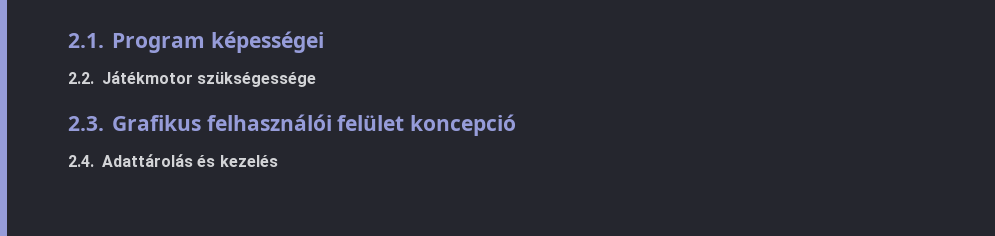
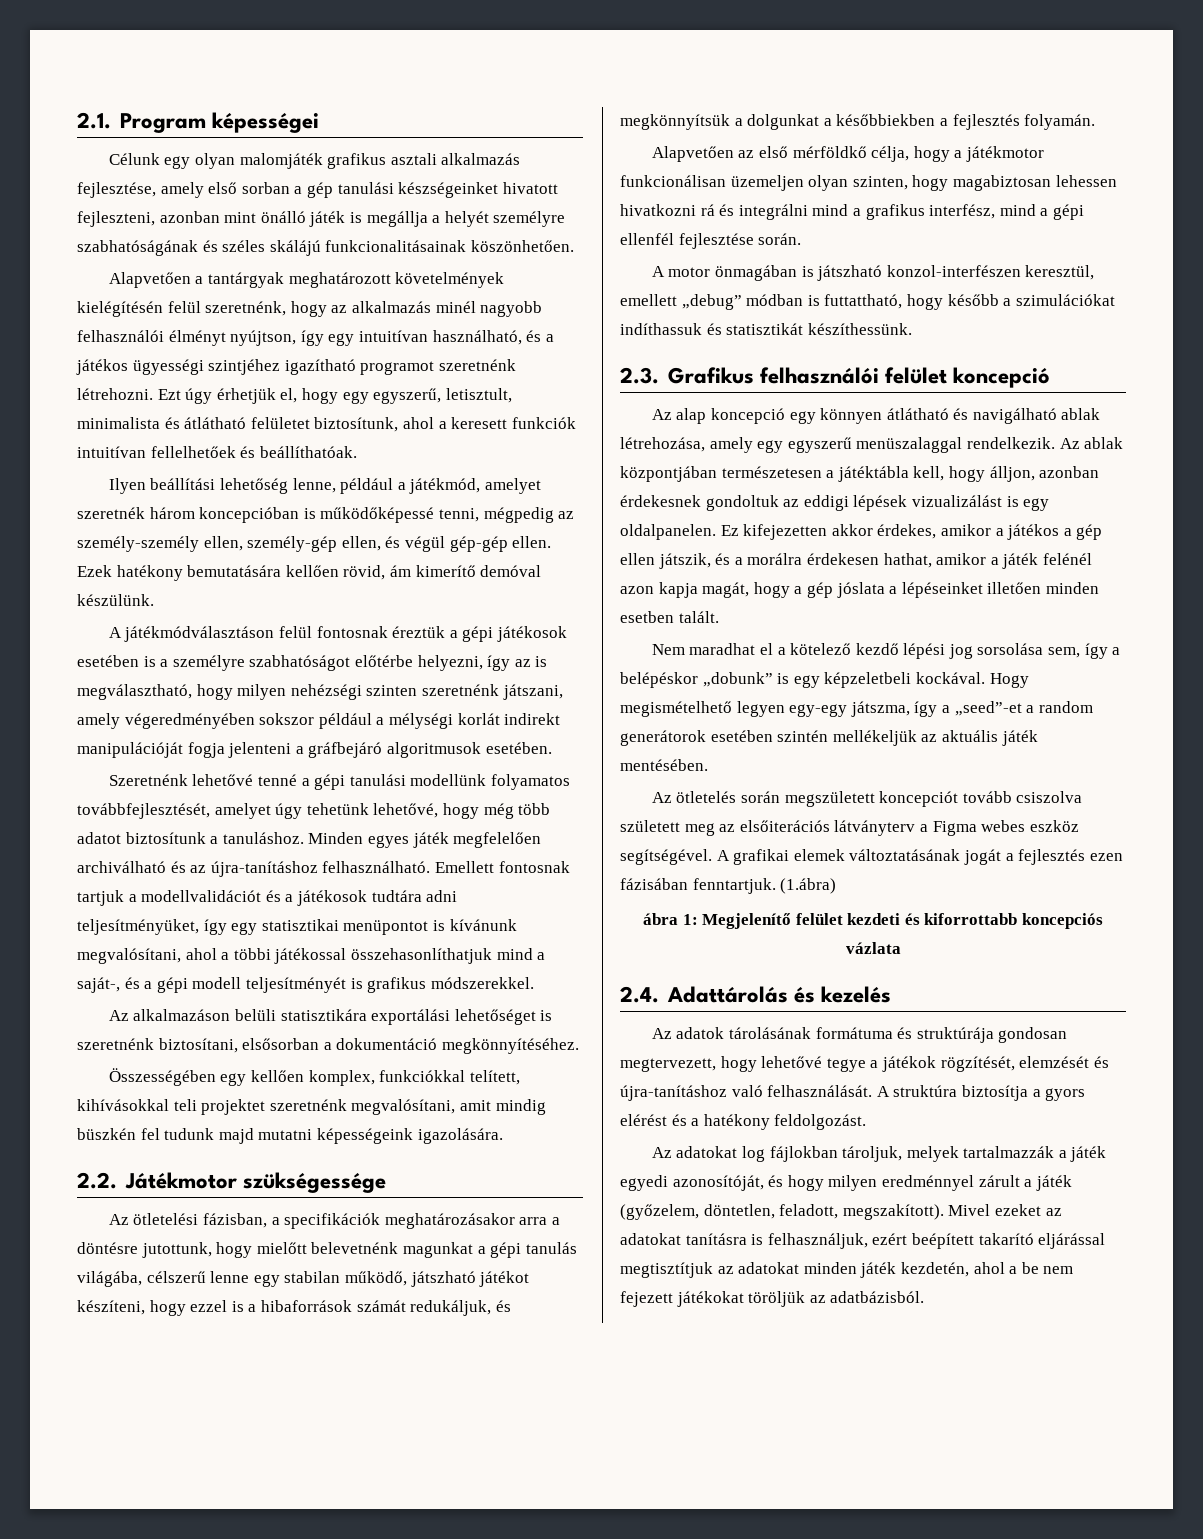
+ Célunk egy olyan malomjáték grafikus asztali alkalmazás fejlesztése, amely első sorban a gép tanulási készségeinket hivatott fejleszteni, azonban mint önálló játék is megállja a helyét személyre szabhatóságának és széles skálájú funkcionalitásainak köszönhetően.
+ Alapvetően a tantárgyak meghatározott követelmények kielégítésén felül szeretnénk, hogy az alkalmazás minél nagyobb felhasználói élményt nyújtson, így egy intuitívan használható, és a játékos ügyességi szintjéhez igazítható programot szeretnénk létrehozni. Ezt úgy érhetjük el, hogy egy egyszerű, letisztult, minimalista és átlátható felületet biztosítunk, ahol a keresett funkciók intuitívan fellelhetőek és beállíthatóak.
+ Ilyen beállítási lehetőség lenne, például a játékmód, amelyet szeretnék három koncepcióban is működőképessé tenni, mégpedig az személy-személy ellen, személy-gép ellen, és végül gép-gép ellen. Ezek hatékony bemutatására kellően rövid, ám kimerítő demóval készülünk.
+ A játékmódválasztáson felül fontosnak éreztük a gépi játékosok esetében is a személyre szabhatóságot előtérbe helyezni, így az is megválasztható, hogy milyen nehézségi szinten szeretnénk játszani, amely végeredményében sokszor például a mélységi korlát indirekt manipulációját fogja jelenteni a gráfbejáró algoritmusok esetében.
+ Szeretnénk lehetővé tenné a gépi tanulási modellünk folyamatos továbbfejlesztését, amelyet úgy tehetünk lehetővé, hogy még több adatot biztosítunk a tanuláshoz. Minden egyes játék megfelelően archiválható és az újra-tanításhoz felhasználható. Emellett fontosnak tartjuk a modellvalidációt és a játékosok tudtára adni teljesítményüket, így egy statisztikai menüpontot is kívánunk megvalósítani, ahol a többi játékossal összehasonlíthatjuk mind a saját-, és a gépi modell teljesítményét is grafikus módszerekkel.
+ Az alkalmazáson belüli statisztikára exportálási lehetőséget is szeretnénk biztosítani, elsősorban a dokumentáció megkönnyítéséhez.
+ Összességében egy kellően komplex, funkciókkal telített, kihívásokkal teli projektet szeretnénk megvalósítani, amit mindig büszkén fel tudunk majd mutatni képességeink igazolására.
  2.2. Játékmotor szükségessége
+ Az ötletelési fázisban, a specifikációk meghatározásakor arra a döntésre jutottunk, hogy mielőtt belevetnénk magunkat a gépi tanulás világába, célszerű lenne egy stabilan működő, játszható játékot készíteni, hogy ezzel is a hibaforrások számát redukáljuk, és megkönnyítsük a dolgunkat a későbbiekben a fejlesztés folyamán.
+ Alapvetően az első mérföldkő célja, hogy a játékmotor funkcionálisan üzemeljen olyan szinten, hogy magabiztosan lehessen hivatkozni rá és integrálni mind a grafikus interfész, mind a gépi ellenfél fejlesztése során.
+ A motor önmagában is játszható konzol-interfészen keresztül, emellett „debug” módban is futtattható, hogy később a szimulációkat indíthassuk és statisztikát készíthessünk.
+ Az alap koncepció egy könnyen átlátható és navigálható ablak létrehozása, amely egy egyszerű menüszalaggal rendelkezik. Az ablak központjában természetesen a játéktábla kell, hogy álljon, azonban érdekesnek gondoltuk az eddigi lépések vizualizálást is egy oldalpanelen. Ez kifejezetten akkor érdekes, amikor a játékos a gép ellen játszik, és a morálra érdekesen hathat, amikor a játék felénél azon kapja magát, hogy a gép jóslata a lépéseinket illetően minden esetben talált.
+ Nem maradhat el a kötelező kezdő lépési jog sorsolása sem, így a belépéskor „dobunk” is egy képzeletbeli kockával. Hogy megismételhető legyen egy-egy játszma, így a „seed”-et a random generátorok esetében szintén mellékeljük az aktuális játék mentésében.
+ Az ötletelés során megszületett koncepciót tovább csiszolva született meg az elsőiterációs látványterv a Figma webes eszköz segítségével. A grafikai elemek változtatásának jogát a fejlesztés ezen fázisában fenntartjuk. (1.ábra)
+ ábra 1: Megjelenítő felület kezdeti és kiforrottabb koncepciós vázlata
  2.4. Adattárolás és kezelés
+ Az adatok tárolásának formátuma és struktúrája gondosan megtervezett, hogy lehetővé tegye a játékok rögzítését, elemzését és újra-tanításhoz való felhasználását. A struktúra biztosítja a gyors elérést és a hatékony feldolgozást.
+ Az adatokat log fájlokban tároljuk, melyek tartalmazzák a játék egyedi azonosítóját, és hogy milyen eredménnyel zárult a játék (győzelem, döntetlen, feladott, megszakított). Mivel ezeket az adatokat tanításra is felhasználjuk, ezért beépített takarító eljárással megtisztítjuk az adatokat minden játék kezdetén, ahol a be nem fejezett játékokat töröljük az adatbázisból.

